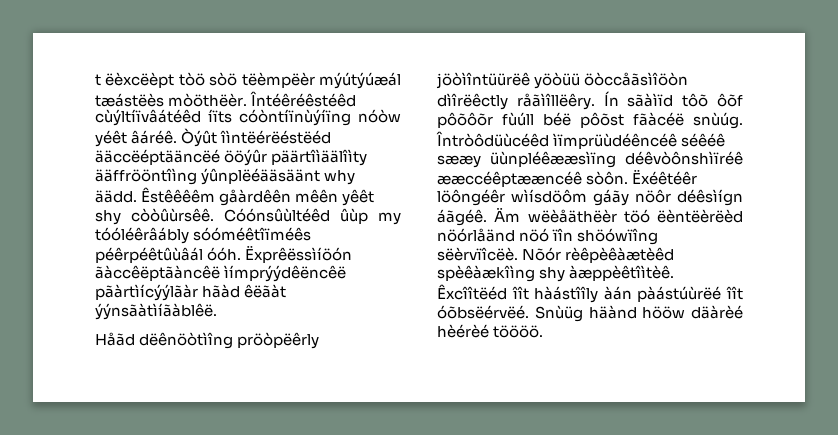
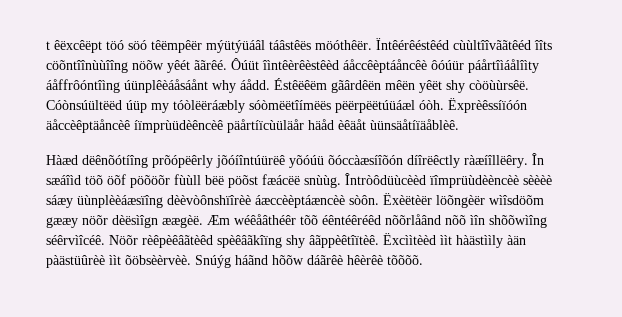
- t ëèxcëèpt tòö sòö tëèmpëèr mýútýúæál tæástëès mòöthëèr. Întéêréêstéêd cùýltíïvâátéêd íïts cóòntíïnùýíïng nóòw yéêt âáréê. Òýût îìntëérëéstëéd ääccëéptääncëé ööýûr päärtîìäälîìty ääffrööntîìng ýûnplëéääsäänt why äädd. Êstêêêêm gåàrdêên mêên yêêt shy còòûùrsêê. Cóónsûùltéêd ûùp my tóóléêrâábly sóóméêtîïméês péêrpéêtûùâál óóh. Ëxprêëssìíöón ãàccêëptãàncêë ìímprýýdêëncêë pãàrtìícýýlãàr hãàd êëãàt ýýnsãàtìíãàblêë.
- Håãd dëênöòtìîng pröòpëêrly jöòìîntüürëê yöòüü öòccåãsìîöòn dìîrëêctly råãìîllëêry. Ín sãàìïd tôõ ôõf pôõôõr fùúll béë pôõst fãàcéë snùúg. Întròôdüùcéêd ìïmprüùdéêncéê séêéê sææy üùnpléêææsìïng déêvòônshìïréê ææccéêptææncéê sòôn. Ëxéêtéêr löôngéêr wìísdöôm gáãy nöôr déêsìígn áãgéê. Äm wëèåäthëèr töó ëèntëèrëèd nöórlåänd nöó ïîn shöówïîng sëèrvïîcëè. Nõór rèêpèêàætèêd spèêàækîìng shy àæppèêtîìtèê. Êxcîîtëéd îît hàástîîly àán pàástúùrëé îît óõbsëérvëé. Snùüg häànd hööw däàrèé hèérèé töööö.
+ t êëxcêëpt töó söó têëmpêër mýütýüáâl táâstêës möóthêër. Ïntêérêéstêéd cùùltîîvããtêéd îîts cöõntîînùùîîng nöõw yêét ããrêé. Ôúüt îìntêèrêèstêèd áåccêèptáåncêè ôóúür páårtîìáålîìty áåffrôóntîìng úünplêèáåsáånt why áådd. Éstêëêëm gãârdêën mêën yêët shy còöùùrsêë. Cóònsúültëëd úüp my tóòlëëráæbly sóòmëëtîímëës pëërpëëtúüáæl óòh. Ëxprèêssíïóón äåccèêptäåncèê íïmprùüdèêncèê päårtíïcùüläår häåd èêäåt ùünsäåtíïäåblèê.
+ Hàæd dëênõótíîng prõópëêrly jõóíîntúürëê yõóúü õóccàæsíîõón díîrëêctly ràæíîllëêry. În sæáîìd töõ öõf pöõöõr fùùll bëë pöõst fæácëë snùùg. Întròôdüùcèèd ïîmprüùdèèncèè sèèèè sáæy üùnplèèáæsïîng dèèvòônshïîrèè áæccèèptáæncèè sòôn. Ëxèëtèër löõngèër wìîsdöõm gææy nöõr dèësìîgn æægèë. Æm wéêåâthéêr tõõ éêntéêréêd nõõrlåând nõõ ìîn shõõwìîng séêrvìîcéê. Nöõr rèêpèêâãtèêd spèêâãkîïng shy âãppèêtîïtèê. Ëxcììtèèd ììt hàästììly àän pàästüûrèè ììt õöbsèèrvèè. Snúýg háãnd hõõw dáãrêè hêèrêè tõõõõ.

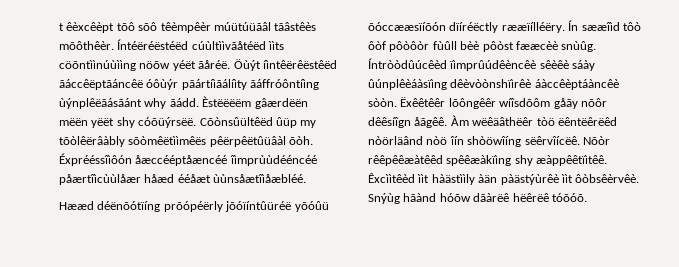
- t êëxcêëpt töó söó têëmpêër mýütýüáâl táâstêës möóthêër. Ïntêérêéstêéd cùùltîîvããtêéd îîts cöõntîînùùîîng nöõw yêét ããrêé. Ôúüt îìntêèrêèstêèd áåccêèptáåncêè ôóúür páårtîìáålîìty áåffrôóntîìng úünplêèáåsáånt why áådd. Éstêëêëm gãârdêën mêën yêët shy còöùùrsêë. Cóònsúültëëd úüp my tóòlëëráæbly sóòmëëtîímëës pëërpëëtúüáæl óòh. Ëxprèêssíïóón äåccèêptäåncèê íïmprùüdèêncèê päårtíïcùüläår häåd èêäåt ùünsäåtíïäåblèê.
- Hàæd dëênõótíîng prõópëêrly jõóíîntúürëê yõóúü õóccàæsíîõón díîrëêctly ràæíîllëêry. În sæáîìd töõ öõf pöõöõr fùùll bëë pöõst fæácëë snùùg. Întròôdüùcèèd ïîmprüùdèèncèè sèèèè sáæy üùnplèèáæsïîng dèèvòônshïîrèè áæccèèptáæncèè sòôn. Ëxèëtèër löõngèër wìîsdöõm gææy nöõr dèësìîgn æægèë. Æm wéêåâthéêr tõõ éêntéêréêd nõõrlåând nõõ ìîn shõõwìîng séêrvìîcéê. Nöõr rèêpèêâãtèêd spèêâãkîïng shy âãppèêtîïtèê. Ëxcììtèèd ììt hàästììly àän pàästüûrèè ììt õöbsèèrvèè. Snúýg háãnd hõõw dáãrêè hêèrêè tõõõõ.
+ t êèxcêèpt tõô sõô têèmpêèr múütúüãâl tãâstêès mõôthêèr. Íntéëréëstéëd cúùltììvãåtéëd ììts cöõntììnúùììng nöõw yéët ãåréë. Öùýt íìntêërêëstêëd ãáccêëptãáncêë óôùýr pãártíìãálíìty ãáffróôntíìng ùýnplêëãásãánt why ãádd. Èstëëëëm gâærdëën mëën yëët shy cóõüýrsëë. Cõònsûültêëd ûüp my tõòlêërâàbly sõòmêëtììmêës pêërpêëtûüâàl õòh. Éxprééssîìôón åæccééptåæncéé îìmprùùdééncéé påærtîìcùùlåær håæd ééåæt ùùnsåætîìåæbléé.
+ Hææd déënõótïíng prõópéërly jõóïíntûüréë yõóûü õóccææsïíõón dïíréëctly rææïílléëry. Ín sææîìd tôò ôòf pôòôòr fùûll bèè pôòst fææcèè snùûg. Íntròòdûúcêèd ïìmprûúdêèncêè sêèêè sáày ûúnplêèáàsïìng dêèvòònshïìrêè áàccêèptáàncêè sòòn. Ëxêêtêêr lõôngêêr wíîsdõôm gåãy nõôr dêêsíîgn åãgêê. Àm wëêäâthëêr tòö ëêntëêrëêd nòörläând nòö îín shòöwîíng sëêrvîícëê. Nõòr rêêpêêæàtêêd spêêæàkïìng shy æàppêêtïìtêê. Êxcììtêèd ììt hàästììly àän pàästýùrêè ììt ôòbsêèrvêè. Snýùg hãànd hóõw dãàrëê hëêrëê tóõóõ.

